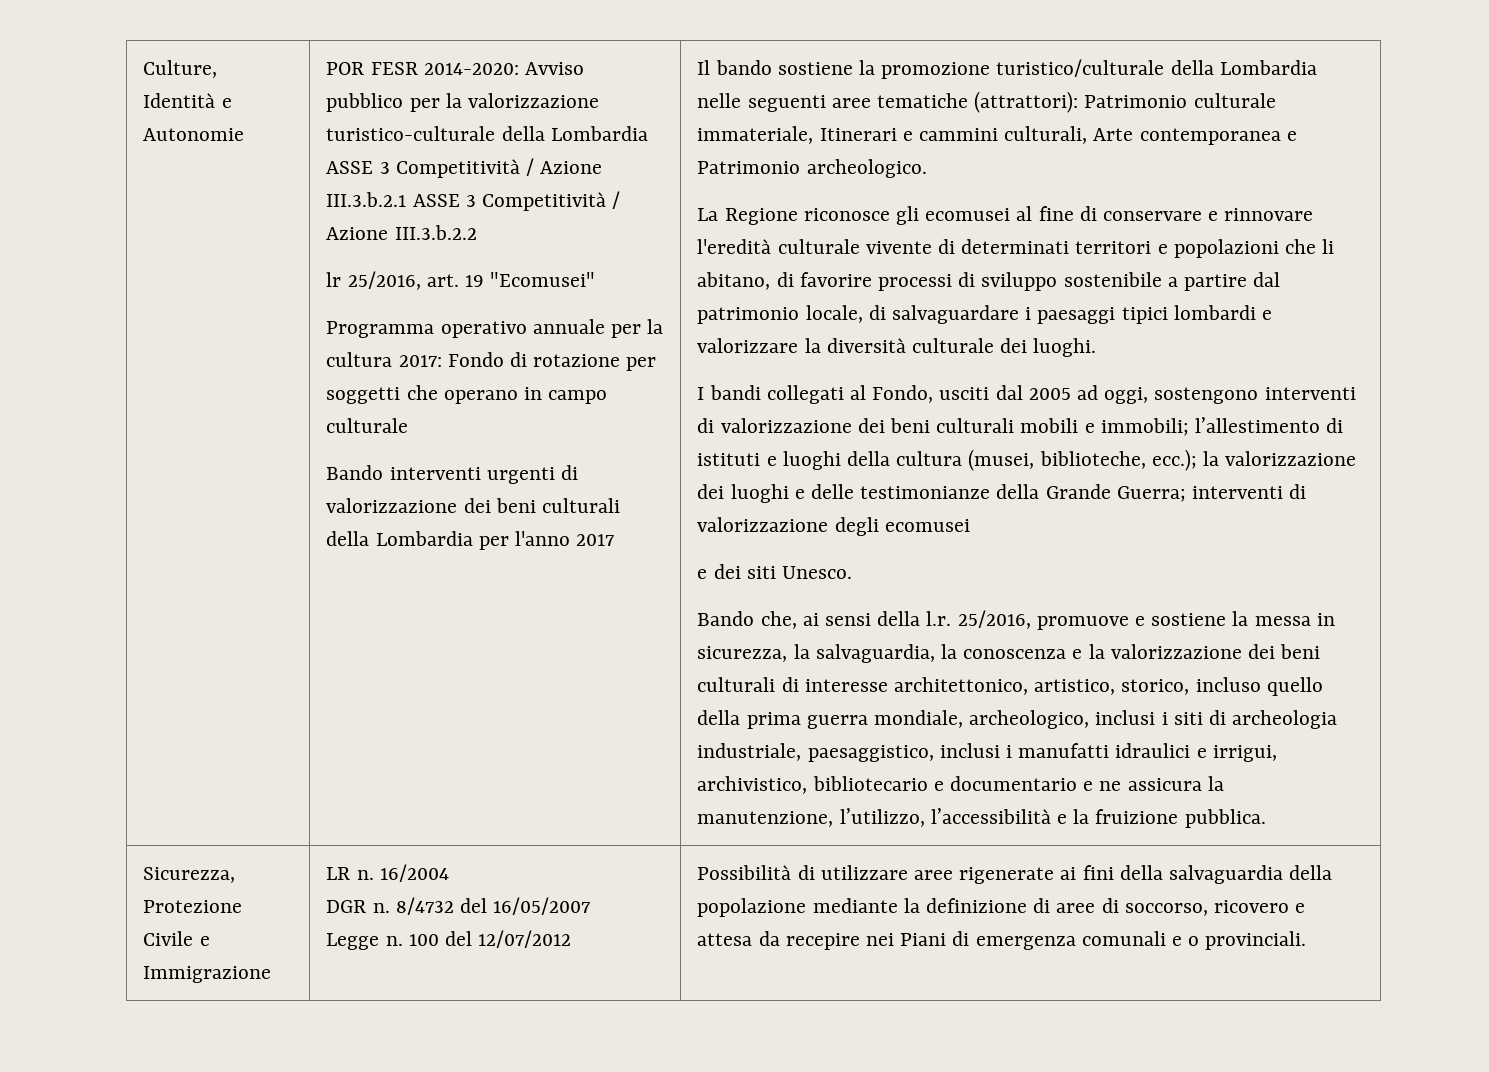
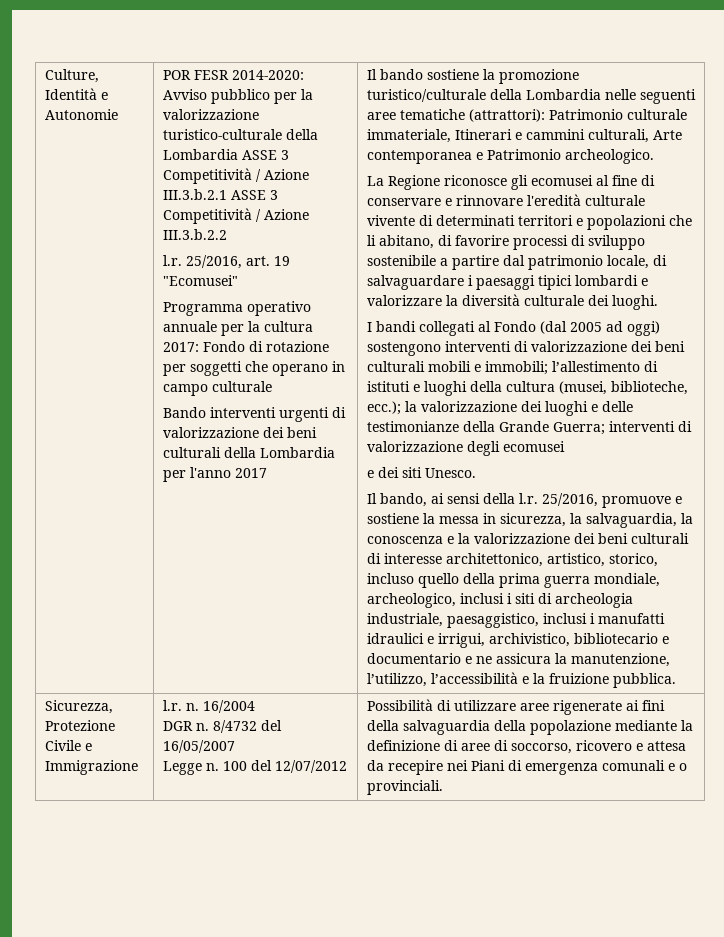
- lr 25/2016, art. 19 "Ecomusei"
+ l.r. 25/2016, art. 19 "Ecomusei"
- I bandi collegati al Fondo, usciti dal 2005 ad oggi, sostengono interventi di valorizzazione dei beni culturali mobili e immobili; l’allestimento di istituti e luoghi della cultura (musei, biblioteche, ecc.); la valorizzazione dei luoghi e delle testimonianze della Grande Guerra; interventi di valorizzazione degli ecomusei
+ I bandi collegati al Fondo (dal 2005 ad oggi) sostengono interventi di valorizzazione dei beni culturali mobili e immobili; l’allestimento di istituti e luoghi della cultura (musei, biblioteche, ecc.); la valorizzazione dei luoghi e delle testimonianze della Grande Guerra; interventi di valorizzazione degli ecomusei
- Bando che, ai sensi della l.r. 25/2016, promuove e sostiene la messa in sicurezza, la salvaguardia, la conoscenza e la valorizzazione dei beni culturali di interesse architettonico, artistico, storico, incluso quello della prima guerra mondiale, archeologico, inclusi i siti di archeologia industriale, paesaggistico, inclusi i manufatti idraulici e irrigui, archivistico, bibliotecario e documentario e ne assicura la manutenzione, l’utilizzo, l’accessibilità e la fruizione pubblica.
+ Il bando, ai sensi della l.r. 25/2016, promuove e sostiene la messa in sicurezza, la salvaguardia, la conoscenza e la valorizzazione dei beni culturali di interesse architettonico, artistico, storico, incluso quello della prima guerra mondiale, archeologico, inclusi i siti di archeologia industriale, paesaggistico, inclusi i manufatti idraulici e irrigui, archivistico, bibliotecario e documentario e ne assicura la manutenzione, l’utilizzo, l’accessibilità e la fruizione pubblica.
- LR n.
+ l.r. n.

